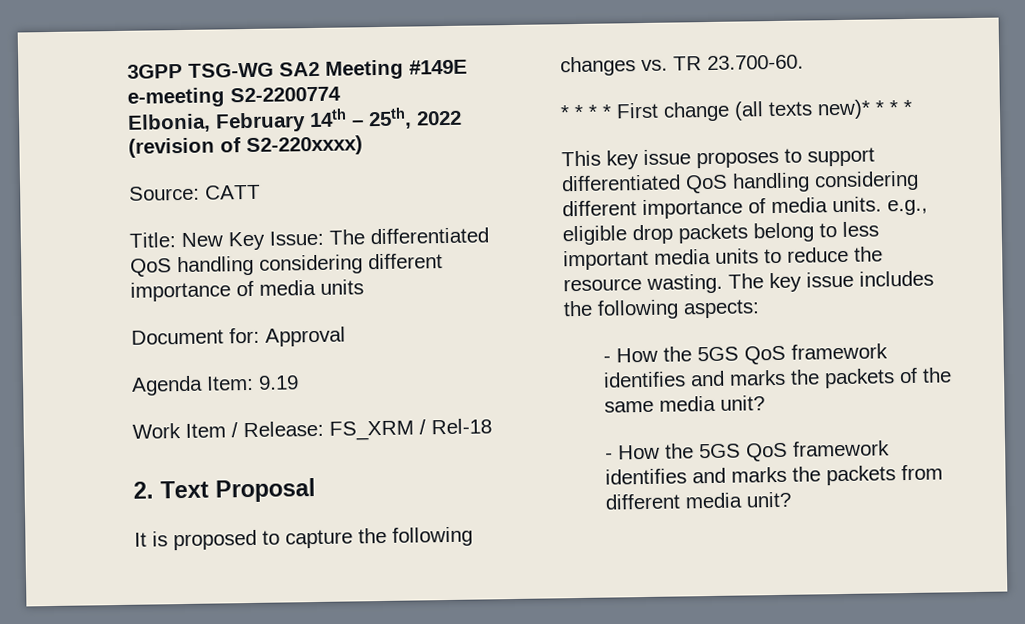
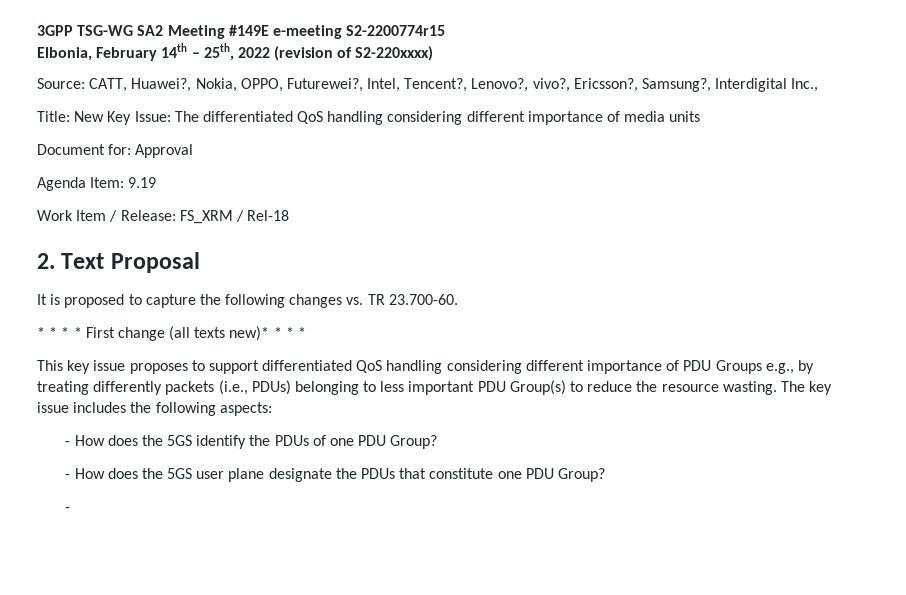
- 3GPP TSG-WG SA2 Meeting #149E e-meeting S2-2200774
+ 3GPP TSG-WG SA2 Meeting #149E e-meeting S2-2200774r15
- Source: CATT
+ Source: CATT, Huawei?, Nokia, OPPO, Futurewei?, Intel, Tencent?, Lenovo?, vivo?, Ericsson?, Samsung?, Interdigital Inc.,
- This key issue proposes to support differentiated QoS handling considering different importance of media units. e.g., eligible drop packets belong to less important media units to reduce the resource wasting.
+ This key issue proposes to support differentiated QoS handling considering different importance of PDU Groups e.g., by treating differently packets (i.e., PDUs) belonging to less important PDU Group(s) to reduce the resource wasting.
- - How the 5GS QoS framework identifies and marks the packets of the same media unit?
- - How the 5GS QoS framework identifies and marks the packets from different media unit?
+ - How does the 5GS identify the PDUs of one PDU Group?
+ - How does the 5GS user plane designate the PDUs that constitute one PDU Group?
+ -

